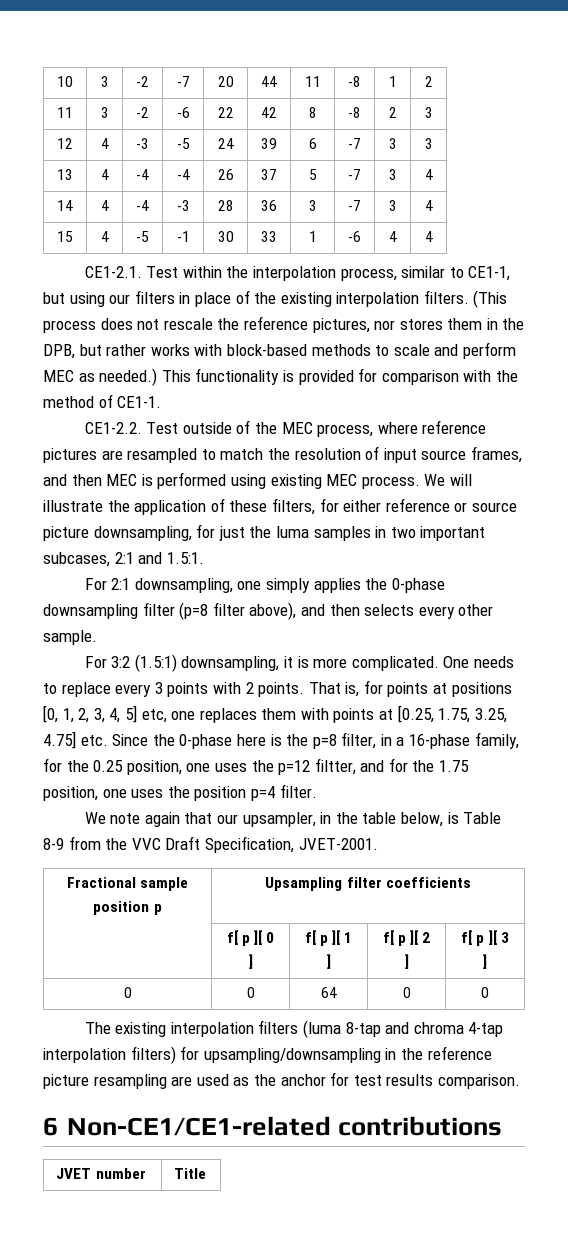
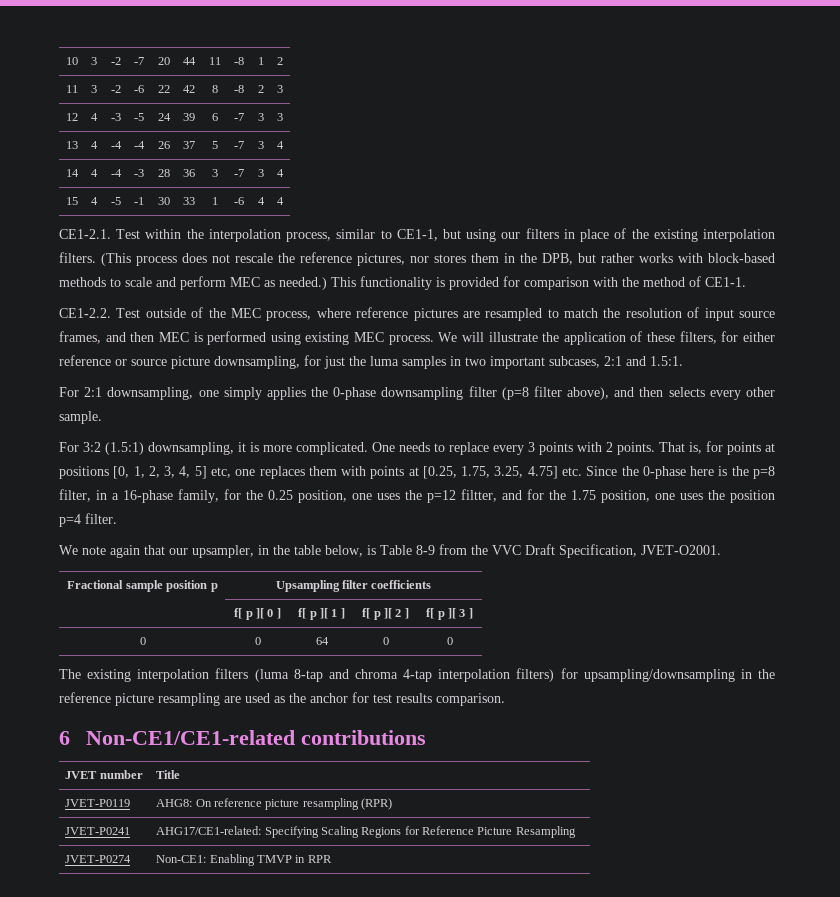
- We note again that our upsampler, in the table below, is Table 8-9 from the VVC Draft Specification, JVET-2001.
+ We note again that our upsampler, in the table below, is Table 8-9 from the VVC Draft Specification, JVET-O2001.
+ JVET-P0119 | AHG8: On reference picture resampling (RPR)
+ JVET-P0241 | AHG17/CE1-related: Specifying Scaling Regions for Reference Picture Resampling
+ JVET-P0274 | Non-CE1: Enabling TMVP in RPR

